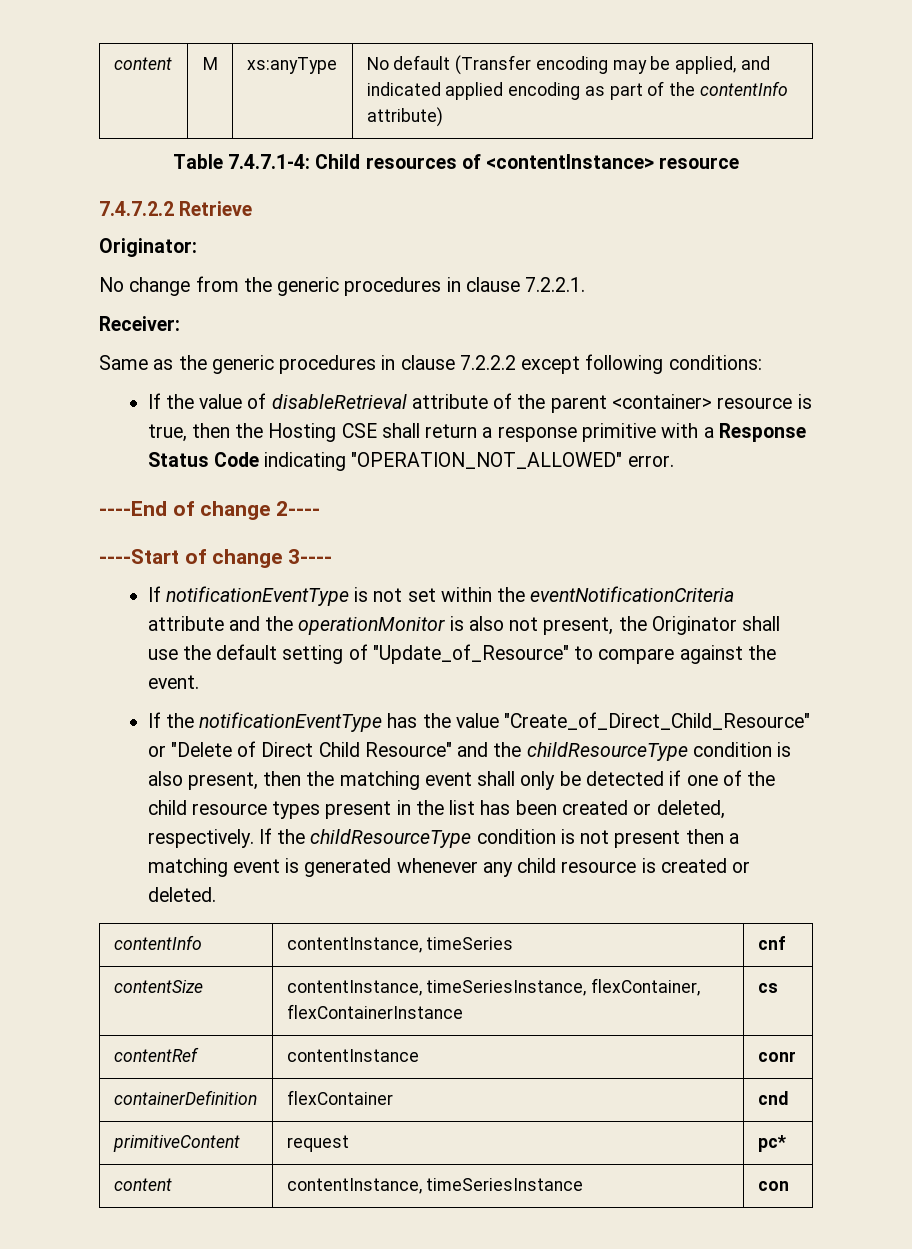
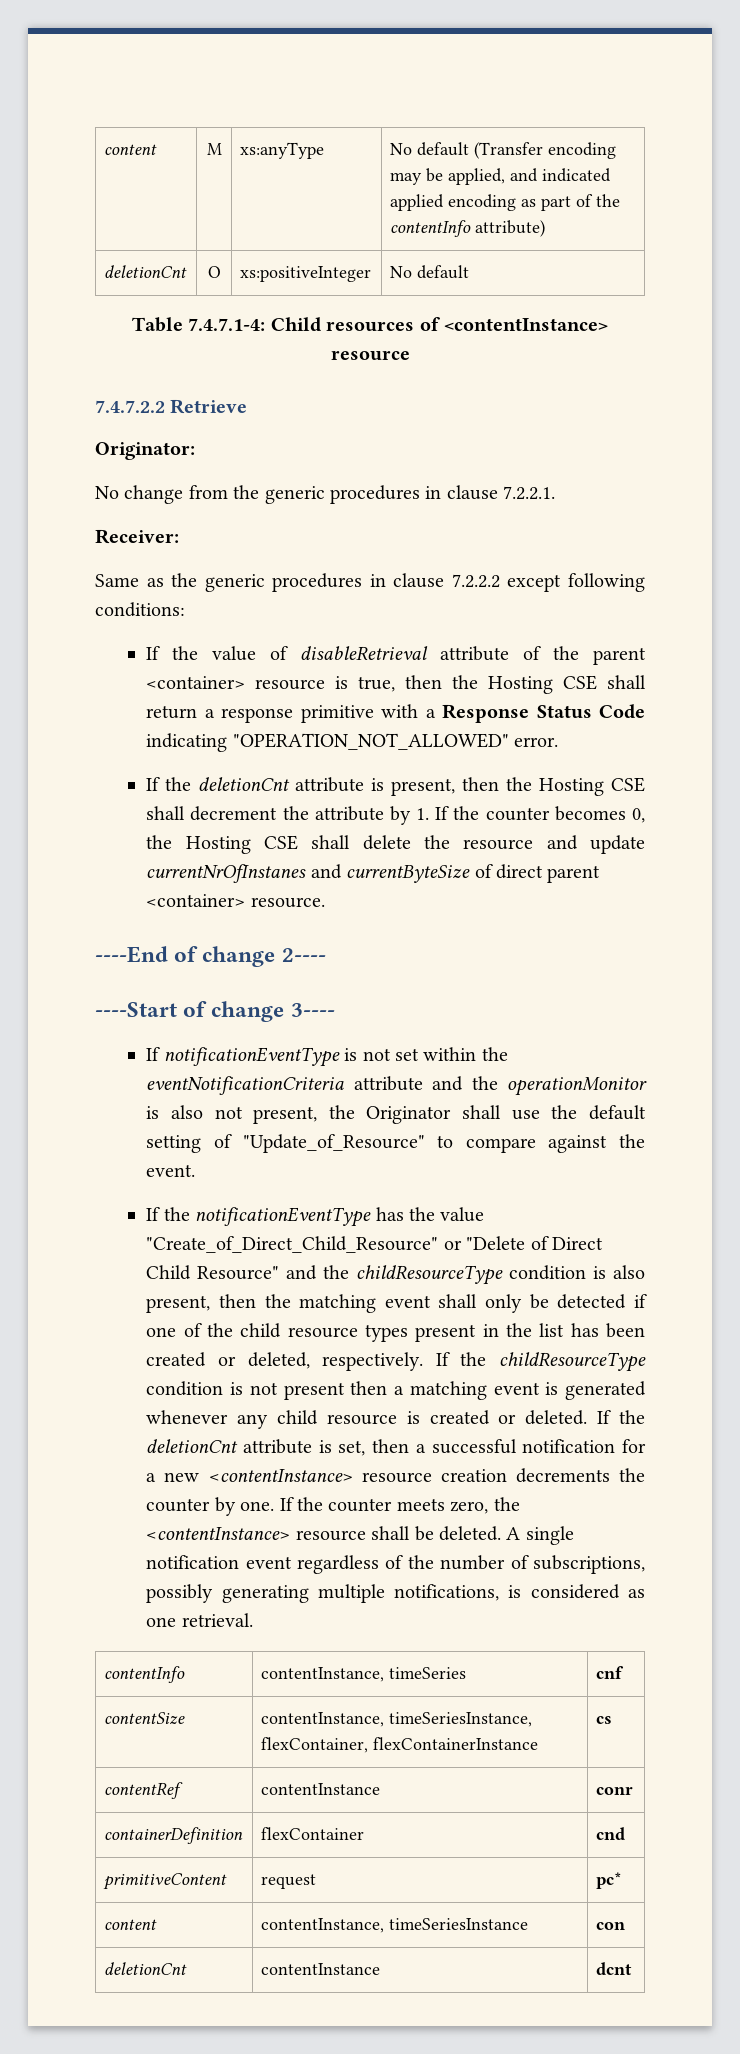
+ deletionCnt | O | xs:positiveInteger | No default
+ If the deletionCnt attribute is present, then the Hosting CSE shall decrement the attribute by 1. If the counter becomes 0, the Hosting CSE shall delete the resource and update currentNrOfInstanes and currentByteSize of direct parent <container> resource.
+ If the deletionCnt attribute is set, then a successful notification for a new <contentInstance> resource creation decrements the counter by one. If the counter meets zero, the <contentInstance> resource shall be deleted. A single notification event regardless of the number of subscriptions, possibly generating multiple notifications, is considered as one retrieval.
+ deletionCnt | contentInstance | dcnt

